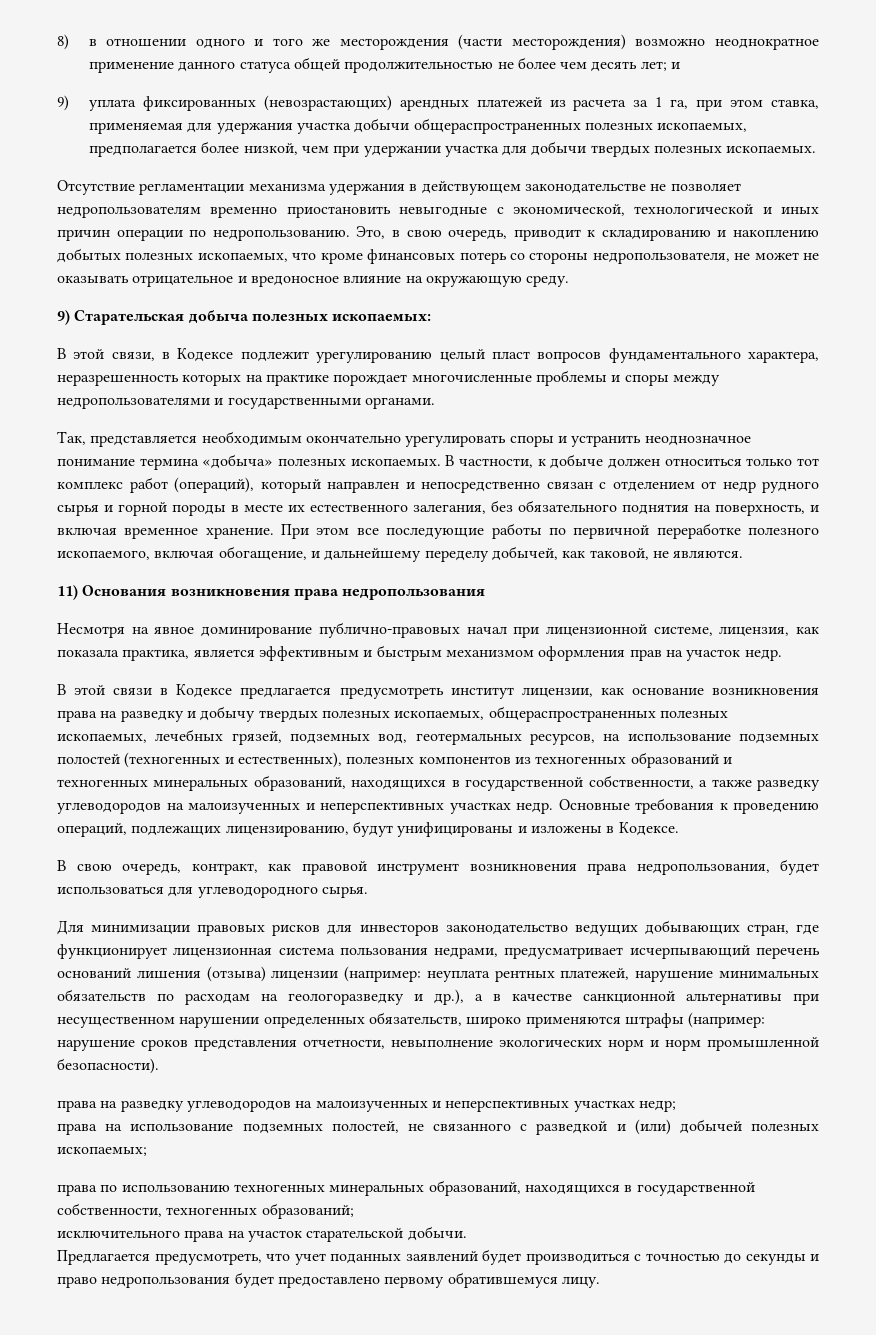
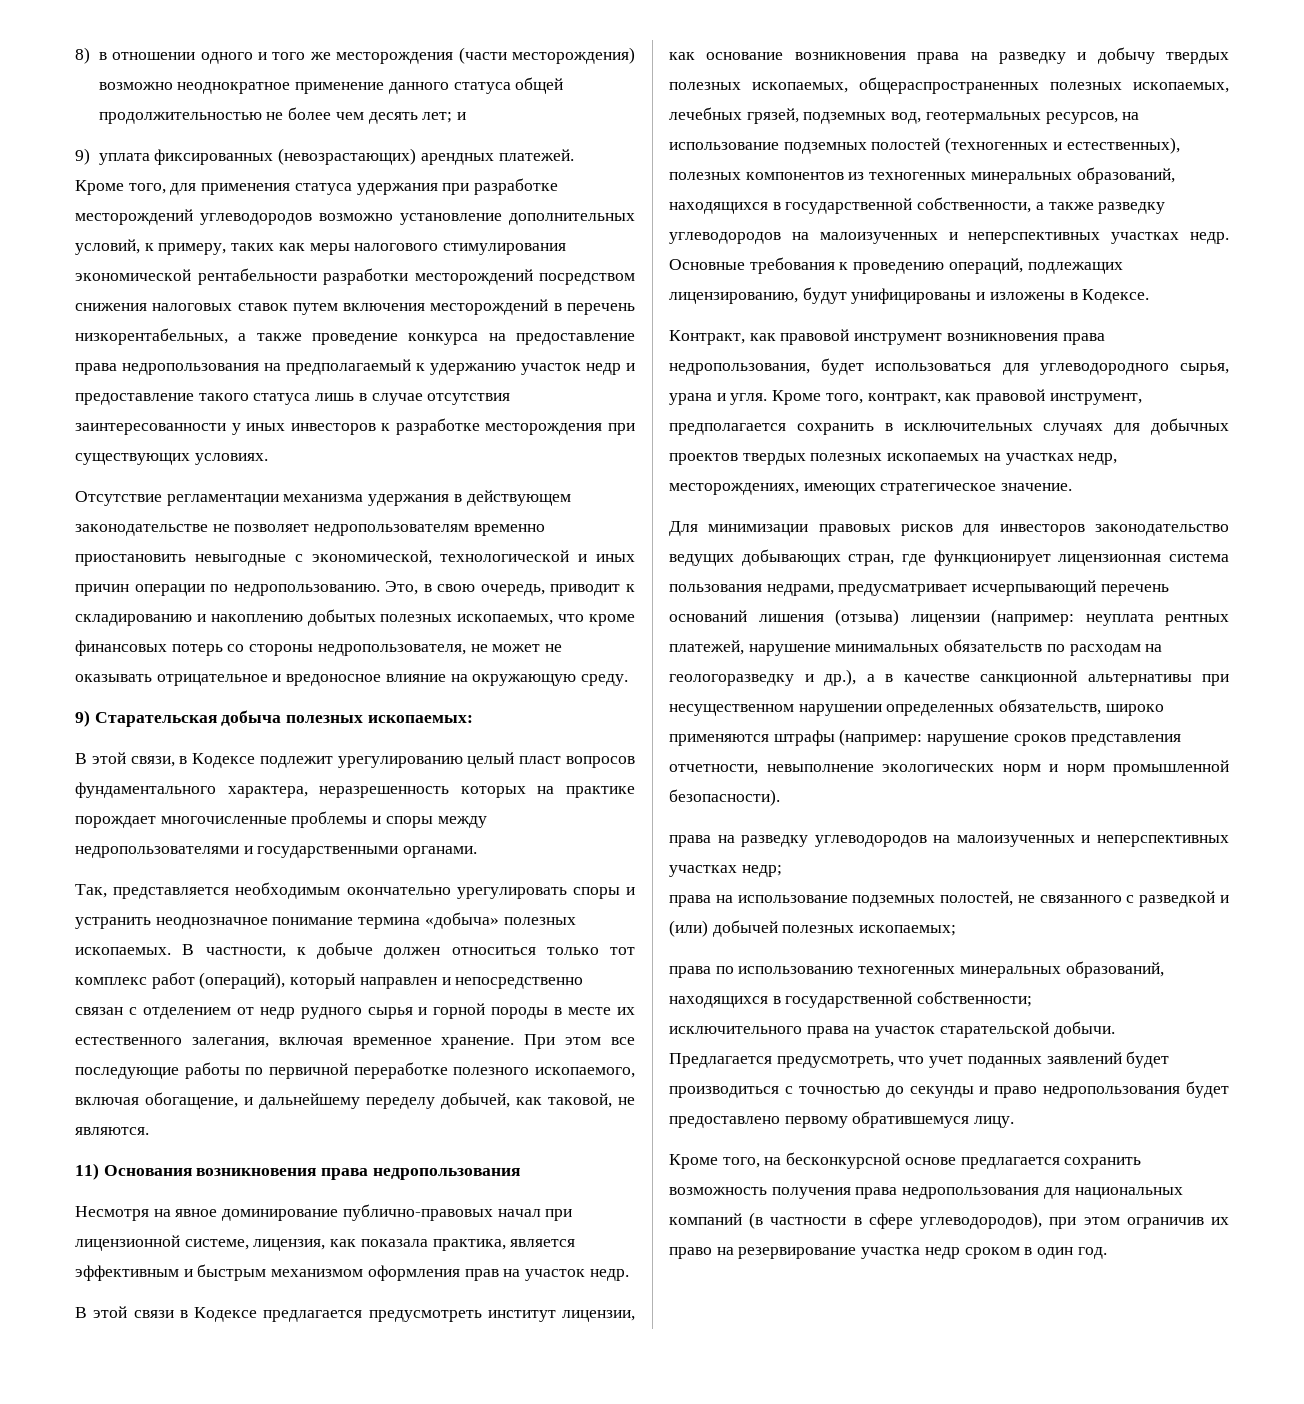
- 9) уплата фиксированных (невозрастающих) арендных платежей из расчета за 1 га, при этом ставка, применяемая для удержания участка добычи общераспространенных полезных ископаемых, предполагается более низкой, чем при удержании участка для добычи твердых полезных ископаемых.
+ 9) уплата фиксированных (невозрастающих) арендных платежей.
+ Кроме того, для применения статуса удержания при разработке месторождений углеводородов возможно установление дополнительных условий, к примеру, таких как меры налогового стимулирования экономической рентабельности разработки месторождений посредством снижения налоговых ставок путем включения месторождений в перечень низкорентабельных, а также проведение конкурса на предоставление права недропользования на предполагаемый к удержанию участок недр и предоставление такого статуса лишь в случае отсутствия заинтересованности у иных инвесторов к разработке месторождения при существующих условиях.
- В частности, к добыче должен относиться только тот комплекс работ (операций), который направлен и непосредственно связан с отделением от недр рудного сырья и горной породы в месте их естественного залегания, без обязательного поднятия на поверхность, и включая временное хранение.
+ В частности, к добыче должен относиться только тот комплекс работ (операций), который направлен и непосредственно связан с отделением от недр рудного сырья и горной породы в месте их естественного залегания, включая временное хранение.
- В этой связи в Кодексе предлагается предусмотреть институт лицензии, как основание возникновения права на разведку и добычу твердых полезных ископаемых, общераспространенных полезных ископаемых, лечебных грязей, подземных вод, геотермальных ресурсов, на использование подземных полостей (техногенных и естественных), полезных компонентов из техногенных образований и техногенных минеральных образований, находящихся в государственной собственности, а также разведку углеводородов на малоизученных и неперспективных участках недр.
+ В этой связи в Кодексе предлагается предусмотреть институт лицензии, как основание возникновения права на разведку и добычу твердых полезных ископаемых, общераспространенных полезных ископаемых, лечебных грязей, подземных вод, геотермальных ресурсов, на использование подземных полостей (техногенных и естественных), полезных компонентов из техногенных минеральных образований, находящихся в государственной собственности, а также разведку углеводородов на малоизученных и неперспективных участках недр.
- В свою очередь, контракт, как правовой инструмент возникновения права недропользования, будет использоваться для углеводородного сырья.
+ Контракт, как правовой инструмент возникновения права недропользования, будет использоваться для углеводородного сырья, урана и угля. Кроме того, контракт, как правовой инструмент, предполагается сохранить в исключительных случаях для добычных проектов твердых полезных ископаемых на участках недр, месторождениях, имеющих стратегическое значение.
- права по использованию техногенных минеральных образований, находящихся в государственной собственности, техногенных образований;
+ права по использованию техногенных минеральных образований, находящихся в государственной собственности;
+ Кроме того, на бесконкурсной основе предлагается сохранить возможность получения права недропользования для национальных компаний (в частности в сфере углеводородов), при этом ограничив их право на резервирование участка недр сроком в один год.

